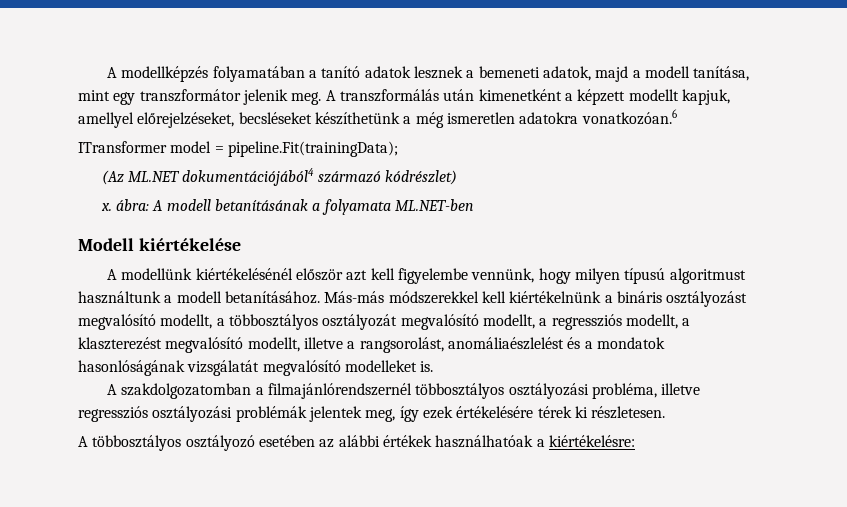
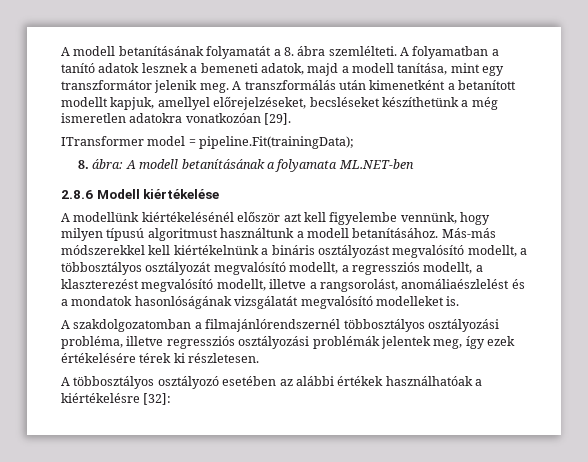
- A modellképzés folyamatában a tanító adatok lesznek a bemeneti adatok, majd a modell tanítása, mint egy transzformátor jelenik meg.
+ A modell betanításának folyamatát a 8. ábra szemlélteti. A folyamatban a tanító adatok lesznek a bemeneti adatok, majd a modell tanítása, mint egy transzformátor jelenik meg.
- A transzformálás után kimenetként a képzett modellt kapjuk, amellyel előrejelzéseket, becsléseket készíthetünk a még ismeretlen adatokra vonatkozóan.6
+ A transzformálás után kimenetként a betanított modellt kapjuk, amellyel előrejelzéseket, becsléseket készíthetünk a még ismeretlen adatokra vonatkozóan [29].
- (Az ML.NET dokumentációjából4 származó kódrészlet)
- x. ábra: A modell betanításának a folyamata ML.NET-ben
+ 8. ábra: A modell betanításának a folyamata ML.NET-ben
- Modell kiértékelése
+ 2.8.6 Modell kiértékelése
- A többosztályos osztályozó esetében az alábbi értékek használhatóak a kiértékelésre:
+ A többosztályos osztályozó esetében az alábbi értékek használhatóak a kiértékelésre [32]:

